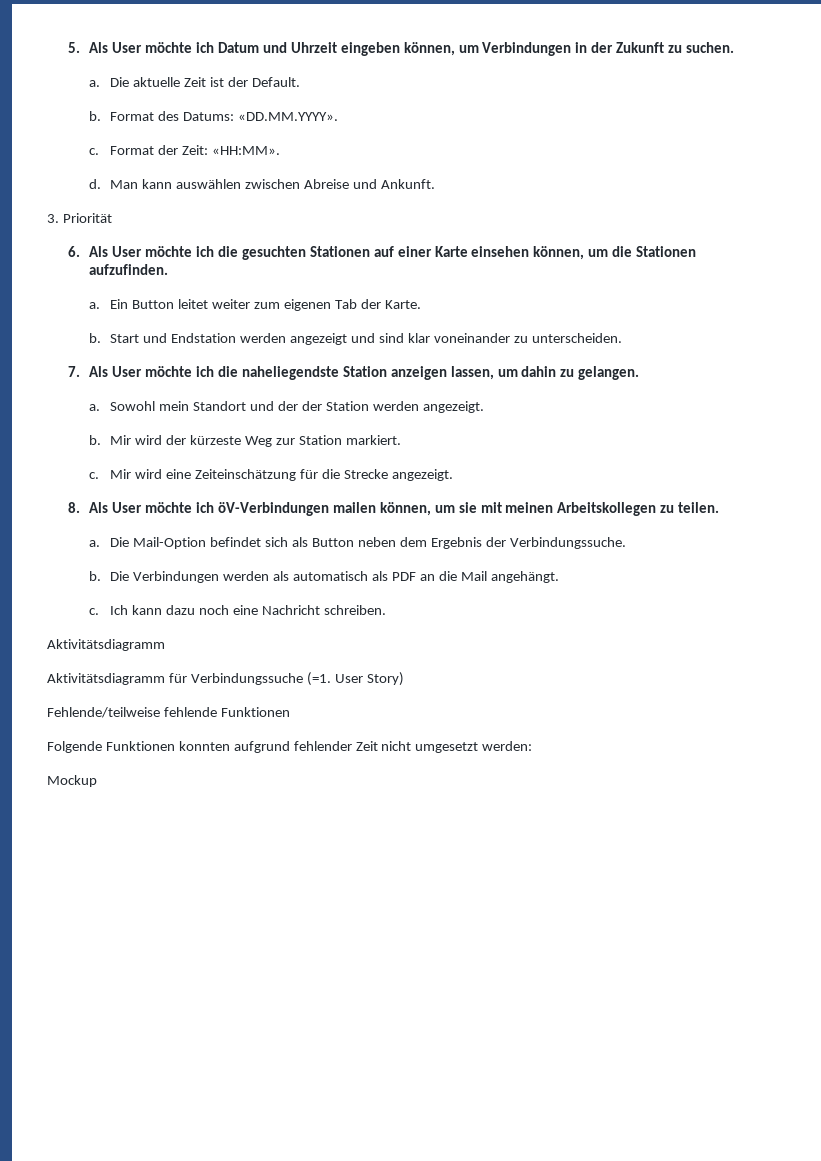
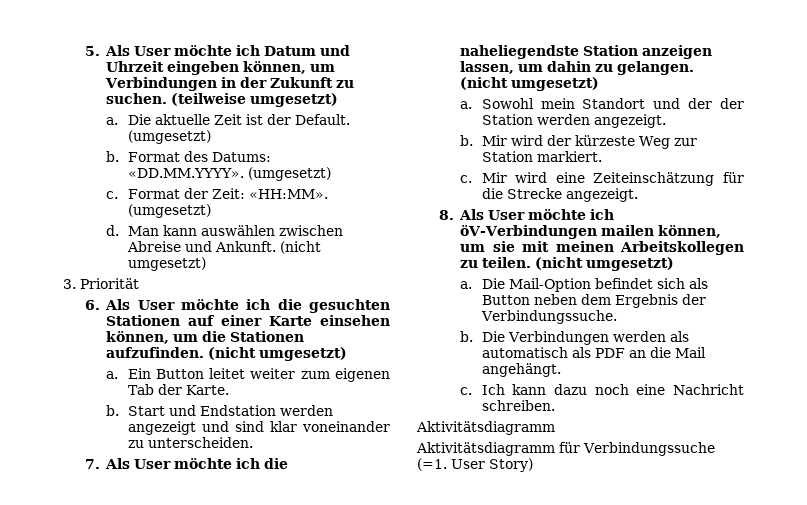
+ (teilweise umgesetzt)
- Die aktuelle Zeit ist der Default.
+ Die aktuelle Zeit ist der Default. (umgesetzt)
- Format des Datums: «DD.MM.YYYY».
+ Format des Datums: «DD.MM.YYYY». (umgesetzt)
- Format der Zeit: «HH:MM».
+ Format der Zeit: «HH:MM». (umgesetzt)
- Man kann auswählen zwischen Abreise und Ankunft.
+ Man kann auswählen zwischen Abreise und Ankunft. (nicht umgesetzt)
- 6. Als User möchte ich die gesuchten Stationen auf einer Karte einsehen können, um die Stationen aufzufinden.
+ 6. Als User möchte ich die gesuchten Stationen auf einer Karte einsehen können, um die Stationen aufzufinden. (nicht umgesetzt)
- 7. Als User möchte ich die naheliegendste Station anzeigen lassen, um dahin zu gelangen.
+ 7. Als User möchte ich die naheliegendste Station anzeigen lassen, um dahin zu gelangen. (nicht umgesetzt)
- 8. Als User möchte ich öV-Verbindungen mailen können, um sie mit meinen Arbeitskollegen zu teilen.
+ 8. Als User möchte ich öV-Verbindungen mailen können, um sie mit meinen Arbeitskollegen zu teilen. (nicht umgesetzt)
- Fehlende/teilweise fehlende Funktionen
- Folgende Funktionen konnten aufgrund fehlender Zeit nicht umgesetzt werden:
- Mockup

